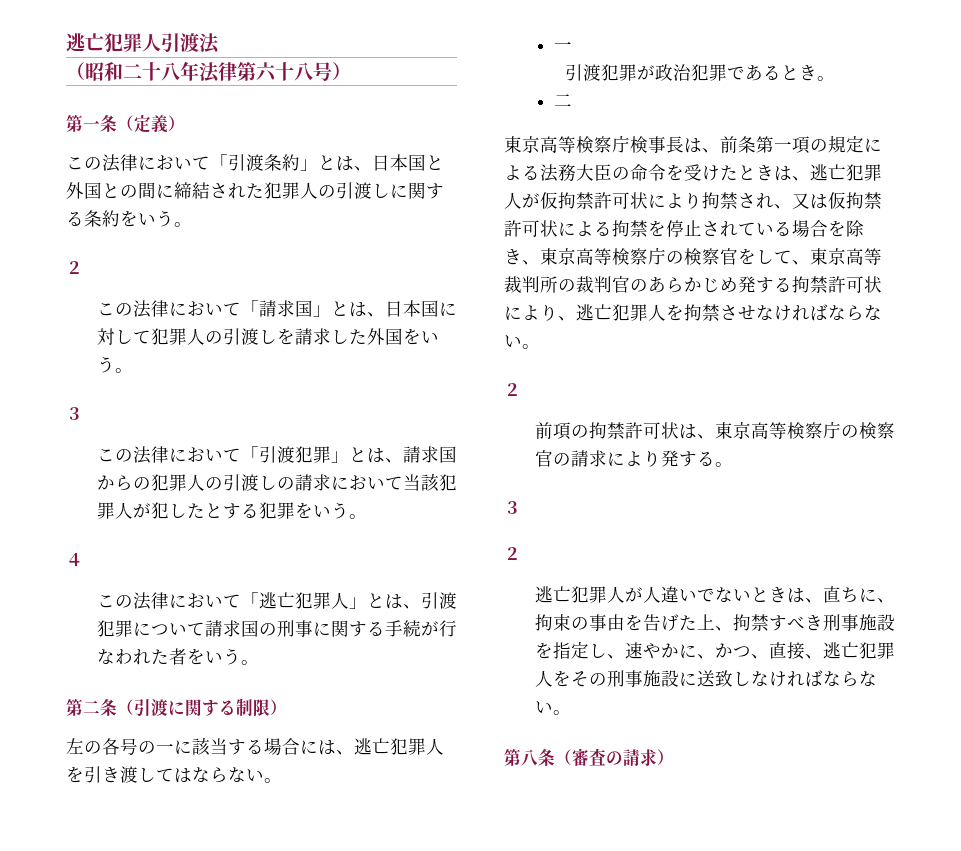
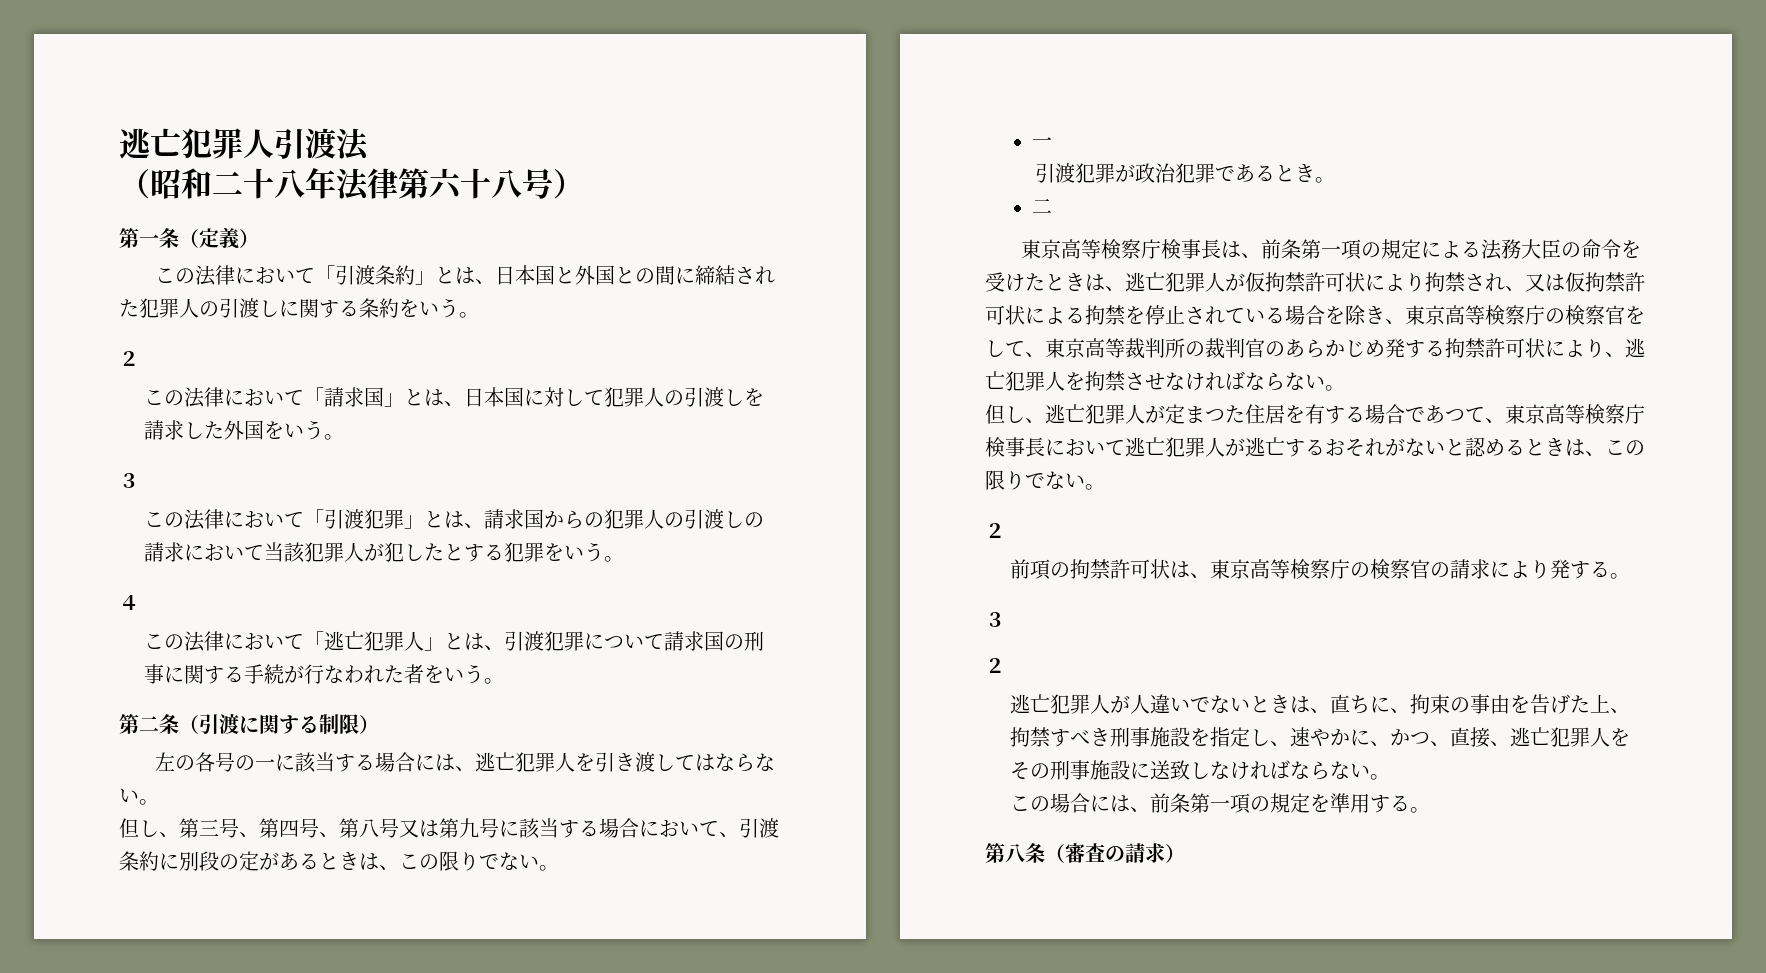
+ 但し、第三号、第四号、第八号又は第九号に該当する場合において、引渡条約に別段の定があるときは、この限りでない。
+ 但し、逃亡犯罪人が定まつた住居を有する場合であつて、東京高等検察庁検事長において逃亡犯罪人が逃亡するおそれがないと認めるときは、この限りでない。
+ この場合には、前条第一項の規定を準用する。

